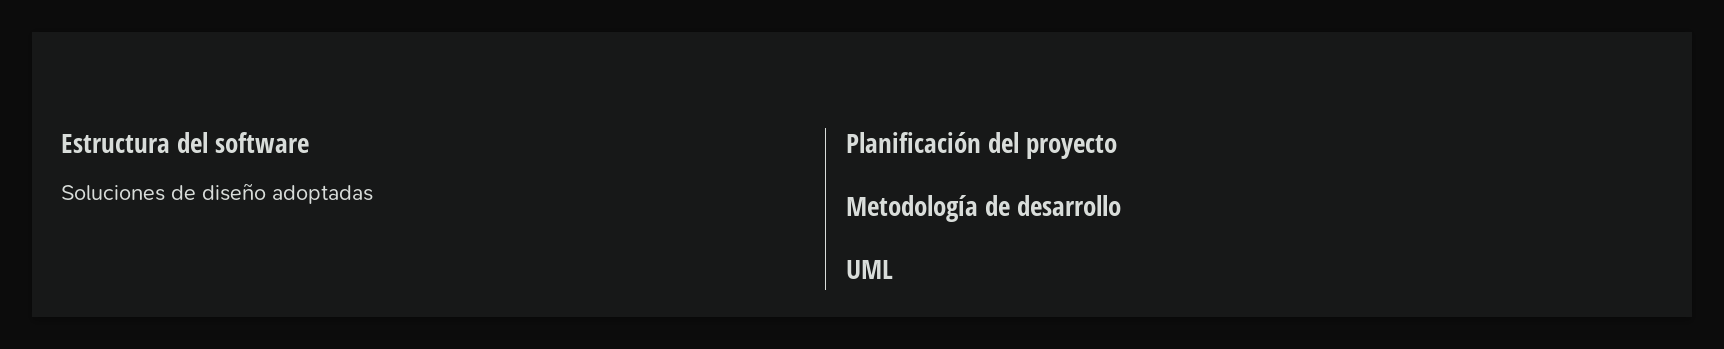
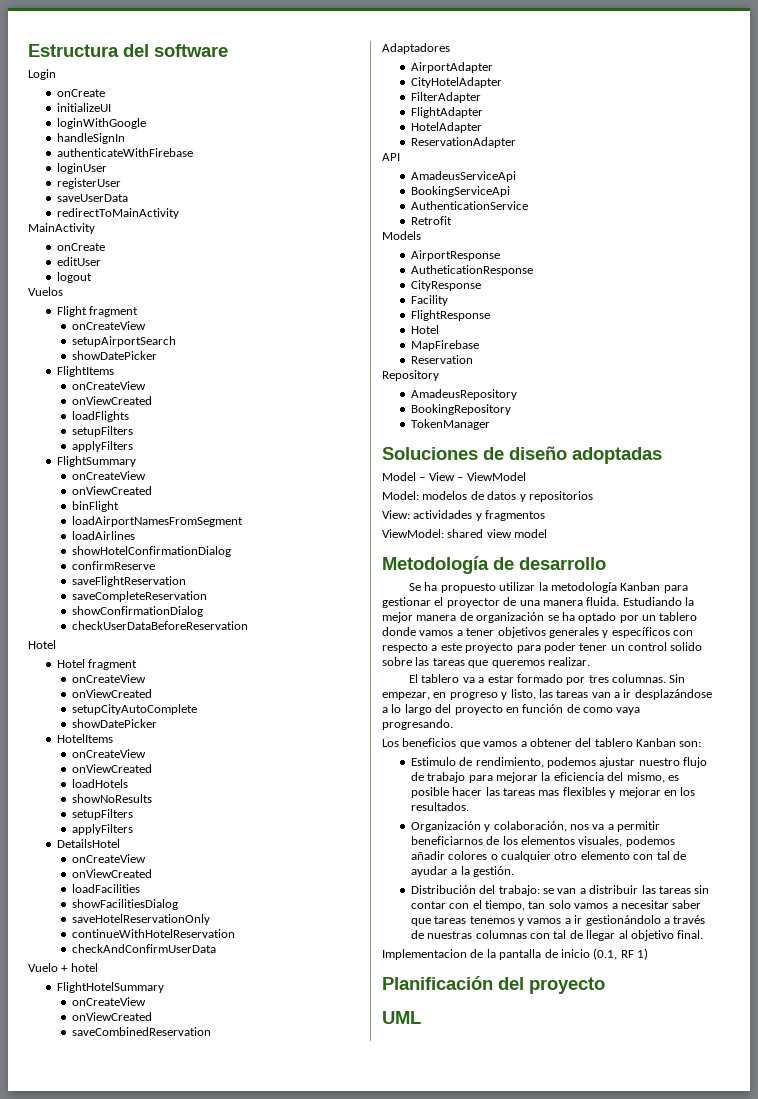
+ Login
+ onCreate
+ initializeUI
+ loginWithGoogle
+ handleSignIn
+ authenticateWithFirebase
+ loginUser
+ registerUser
+ saveUserData
+ redirectToMainActivity
+ MainActivity
+ onCreate
+ editUser
+ logout
+ Vuelos
+ Flight fragment
+ onCreateView
+ setupAirportSearch
+ showDatePicker
+ FlightItems
+ onCreateView
+ onViewCreated
+ loadFlights
+ setupFilters
+ applyFilters
+ FlightSummary
+ onCreateView
+ onViewCreated
+ binFlight
+ loadAirportNamesFromSegment
+ loadAirlines
+ showHotelConfirmationDialog
+ confirmReserve
+ saveFlightReservation
+ saveCompleteReservation
+ showConfirmationDialog
+ checkUserDataBeforeReservation
+ Hotel
+ Hotel fragment
+ onCreateView
+ onViewCreated
+ setupCityAutoComplete
+ showDatePicker
+ HotelItems
+ onCreateView
+ onViewCreated
+ loadHotels
+ showNoResults
+ setupFilters
+ applyFilters
+ DetailsHotel
+ onCreateView
+ onViewCreated
+ loadFacilities
+ showFacilitiesDialog
+ saveHotelReservationOnly
+ continueWithHotelReservation
+ checkAndConfirmUserData
+ Vuelo + hotel
+ FlightHotelSummary
+ onCreateView
+ onViewCreated
+ saveCombinedReservation
+ Adaptadores
+ AirportAdapter
+ CityHotelAdapter
+ FilterAdapter
+ FlightAdapter
+ HotelAdapter
+ ReservationAdapter
+ API
+ AmadeusServiceApi
+ BookingServiceApi
+ AuthenticationService
+ Retrofit
+ Models
+ AirportResponse
+ AutheticationResponse
+ CityResponse
+ Facility
+ FlightResponse
+ Hotel
+ MapFirebase
+ Reservation
+ Repository
+ AmadeusRepository
+ BookingRepository
+ TokenManager
  Soluciones de diseño adoptadas
+ Model – View – ViewModel
+ Model: modelos de datos y repositorios
+ View: actividades y fragmentos
+ ViewModel: shared view model
+ Metodología de desarrollo
+ Se ha propuesto utilizar la metodología Kanban para gestionar el proyector de una manera fluida. Estudiando la mejor manera de organización se ha optado por un tablero donde vamos a tener objetivos generales y específicos con respecto a este proyecto para poder tener un control solido sobre las tareas que queremos realizar.
+ El tablero va a estar formado por tres columnas. Sin empezar, en progreso y listo, las tareas van a ir desplazándose a lo largo del proyecto en función de como vaya progresando.
+ Los beneficios que vamos a obtener del tablero Kanban son:
+ Estimulo de rendimiento, podemos ajustar nuestro flujo de trabajo para mejorar la eficiencia del mismo, es posible hacer las tareas mas flexibles y mejorar en los resultados.
+ Organización y colaboración, nos va a permitir beneficiarnos de los elementos visuales, podemos añadir colores o cualquier otro elemento con tal de ayudar a la gestión.
+ Distribución del trabajo: se van a distribuir las tareas sin contar con el tiempo, tan solo vamos a necesitar saber que tareas tenemos y vamos a ir gestionándolo a través de nuestras columnas con tal de llegar al objetivo final.
+ Implementacion de la pantalla de inicio (0.1, RF 1)
  Planificación del proyecto
- Metodología de desarrollo

